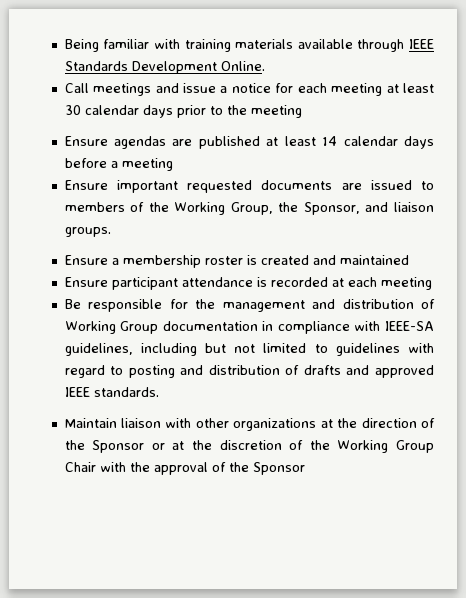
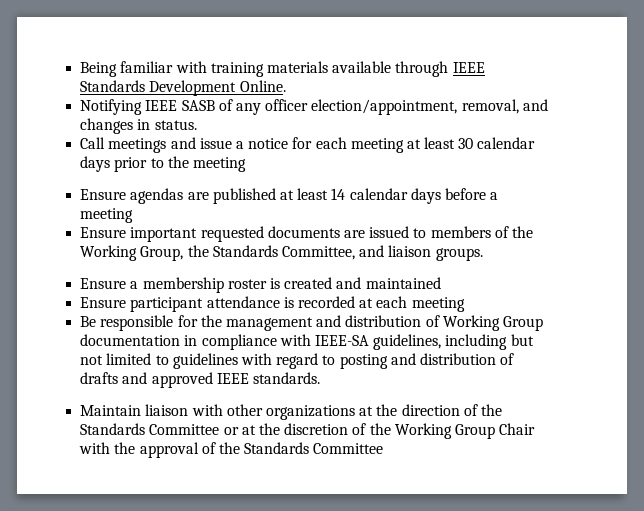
+ Notifying IEEE SASB of any officer election/appointment, removal, and changes in status.
- Ensure important requested documents are issued to members of the Working Group, the Sponsor, and liaison groups.
+ Ensure important requested documents are issued to members of the Working Group, the Standards Committee, and liaison groups.
- Maintain liaison with other organizations at the direction of the Sponsor or at the discretion of the Working Group Chair with the approval of the Sponsor
+ Maintain liaison with other organizations at the direction of the Standards Committee or at the discretion of the Working Group Chair with the approval of the Standards Committee

